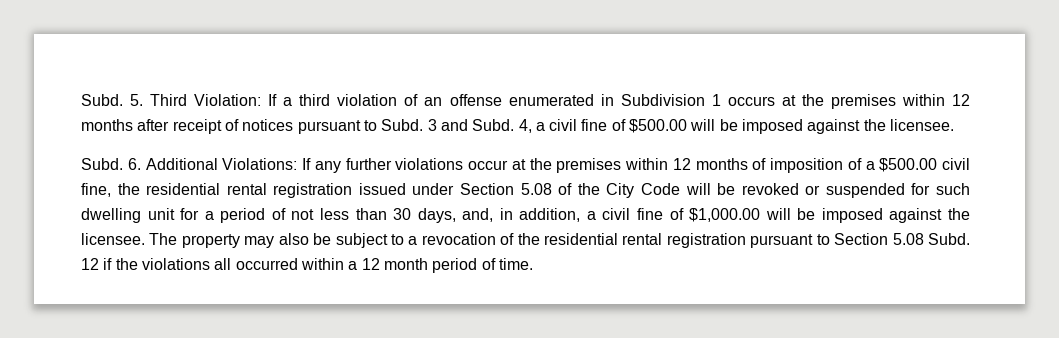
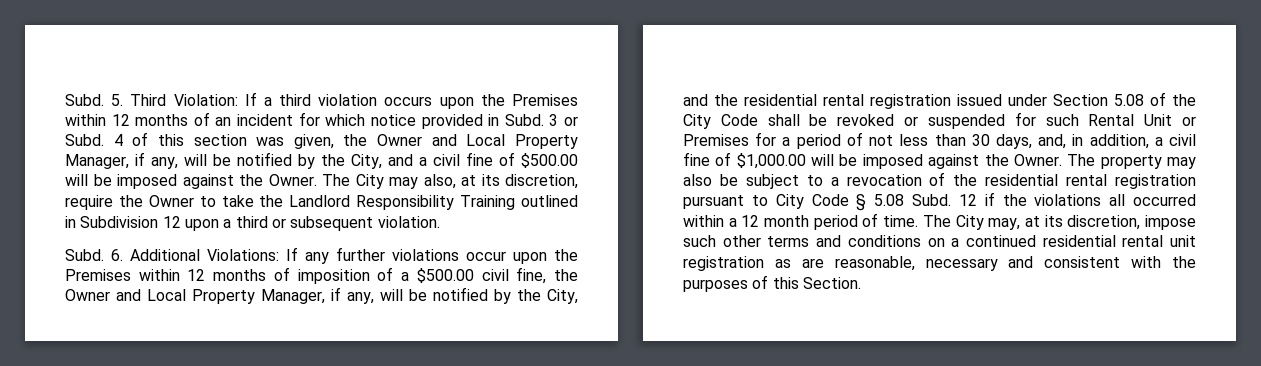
- 5. Third Violation: If a third violation of an offense enumerated in Subdivision 1 occurs at the premises within 12 months after receipt of notices pursuant to Subd. 3 and Subd. 4, a civil fine of $500.00 will be imposed against the licensee.
+ 5. Third Violation: If a third violation occurs upon the Premises within 12 months of an incident for which notice provided in Subd. 3 or Subd. 4 of this section was given, the Owner and Local Property Manager, if any, will be notified by the City, and a civil fine of $500.00 will be imposed against the Owner. The City may also, at its discretion, require the Owner to take the Landlord Responsibility Training outlined in Subdivision 12 upon a third or subsequent violation.
- 6. Additional Violations: If any further violations occur at the premises within 12 months of imposition of a $500.00 civil fine, the residential rental registration issued under Section 5.08 of the City Code will be revoked or suspended for such dwelling unit for a period of not less than 30 days, and, in addition, a civil fine of $1,000.00 will be imposed against the licensee.
+ 6. Additional Violations: If any further violations occur upon the Premises within 12 months of imposition of a $500.00 civil fine, the Owner and Local Property Manager, if any, will be notified by the City, and the residential rental registration issued under Section 5.08 of the City Code shall be revoked or suspended for such Rental Unit or Premises for a period of not less than 30 days, and, in addition, a civil fine of $1,000.00 will be imposed against the Owner.
- The property may also be subject to a revocation of the residential rental registration pursuant to Section 5.08 Subd.
+ The property may also be subject to a revocation of the residential rental registration pursuant to City Code § 5.08 Subd.
+ The City may, at its discretion, impose such other terms and conditions on a continued residential rental unit registration as are reasonable, necessary and consistent with the purposes of this Section.

